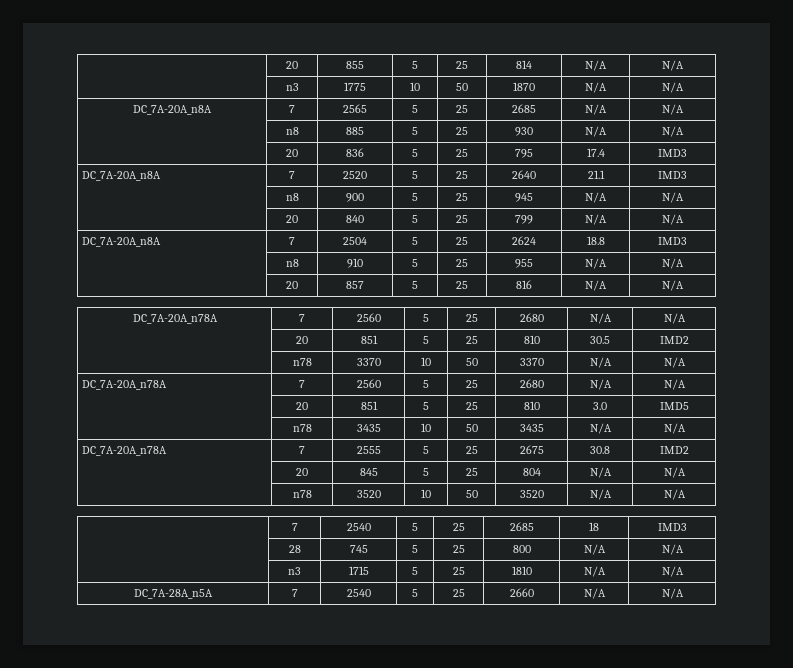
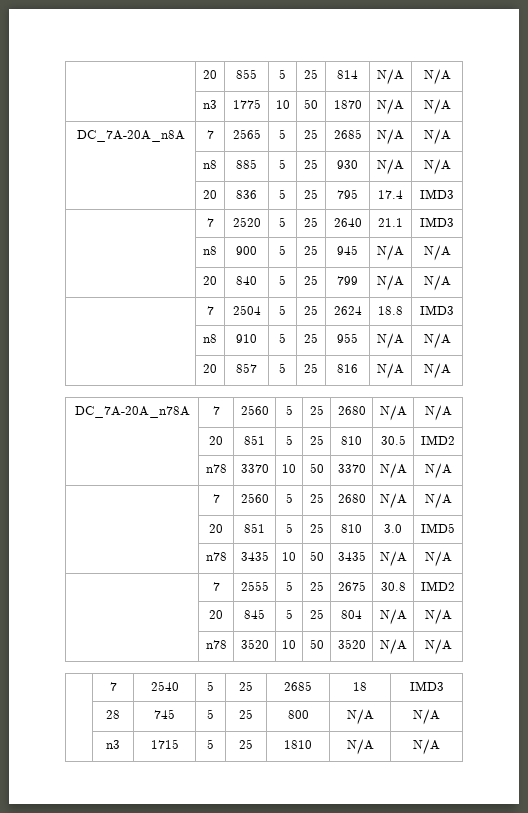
- DC_7A-20A_n8A | 7 | 2520 | 5 | 25 | 2640 | 21.1 | IMD3
+ | 7 | 2520 | 5 | 25 | 2640 | 21.1 | IMD3
- DC_7A-20A_n8A | 7 | 2504 | 5 | 25 | 2624 | 18.8 | IMD3
+ | 7 | 2504 | 5 | 25 | 2624 | 18.8 | IMD3
  | n78 | 3370 | 10 | 50 | 3370 | N/A | N/A
- DC_7A-20A_n78A | 7 | 2560 | 5 | 25 | 2680 | N/A | N/A
+ | 7 | 2560 | 5 | 25 | 2680 | N/A | N/A
- DC_7A-20A_n78A | 7 | 2555 | 5 | 25 | 2675 | 30.8 | IMD2
+ | 7 | 2555 | 5 | 25 | 2675 | 30.8 | IMD2
- DC_7A-28A_n5A | 7 | 2540 | 5 | 25 | 2660 | N/A | N/A

